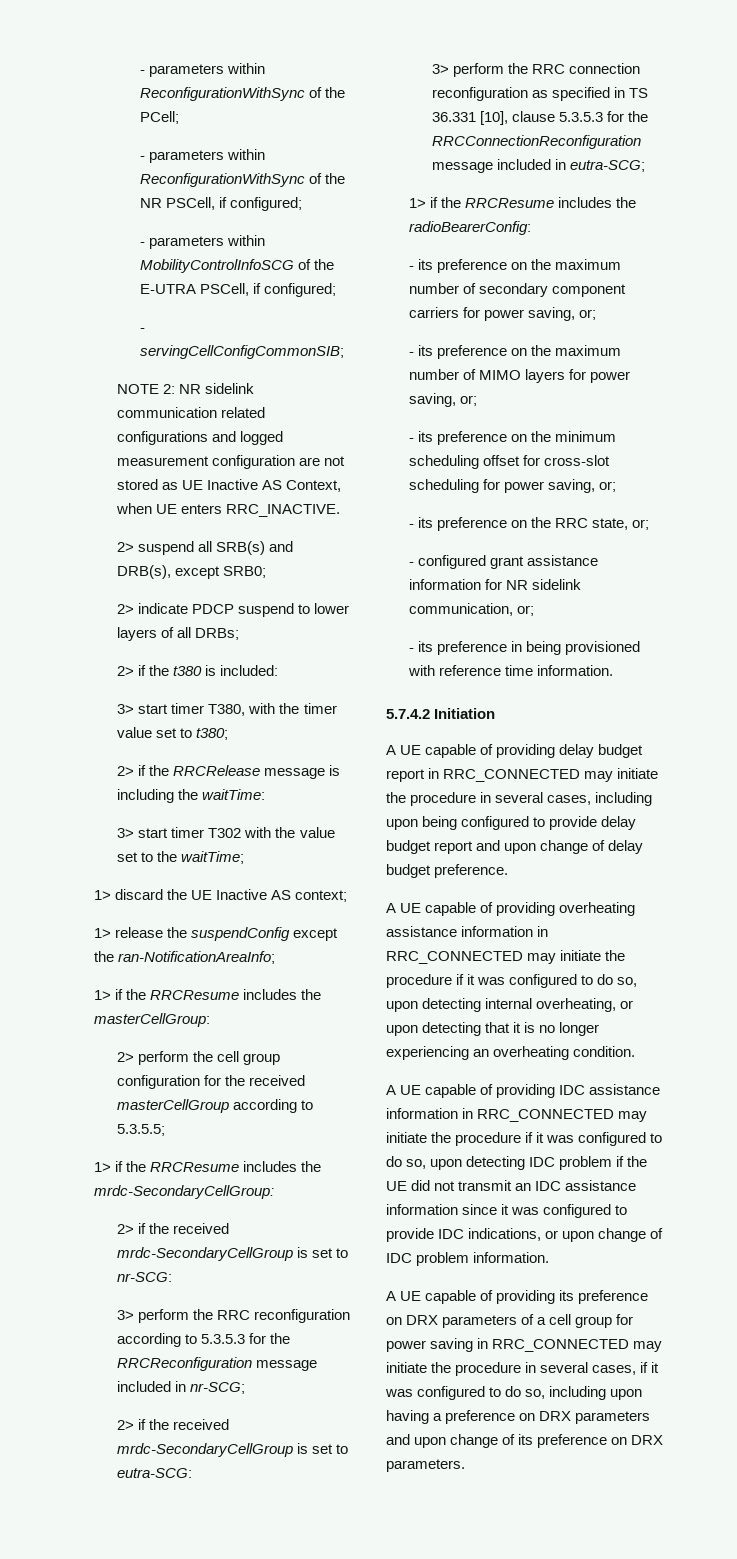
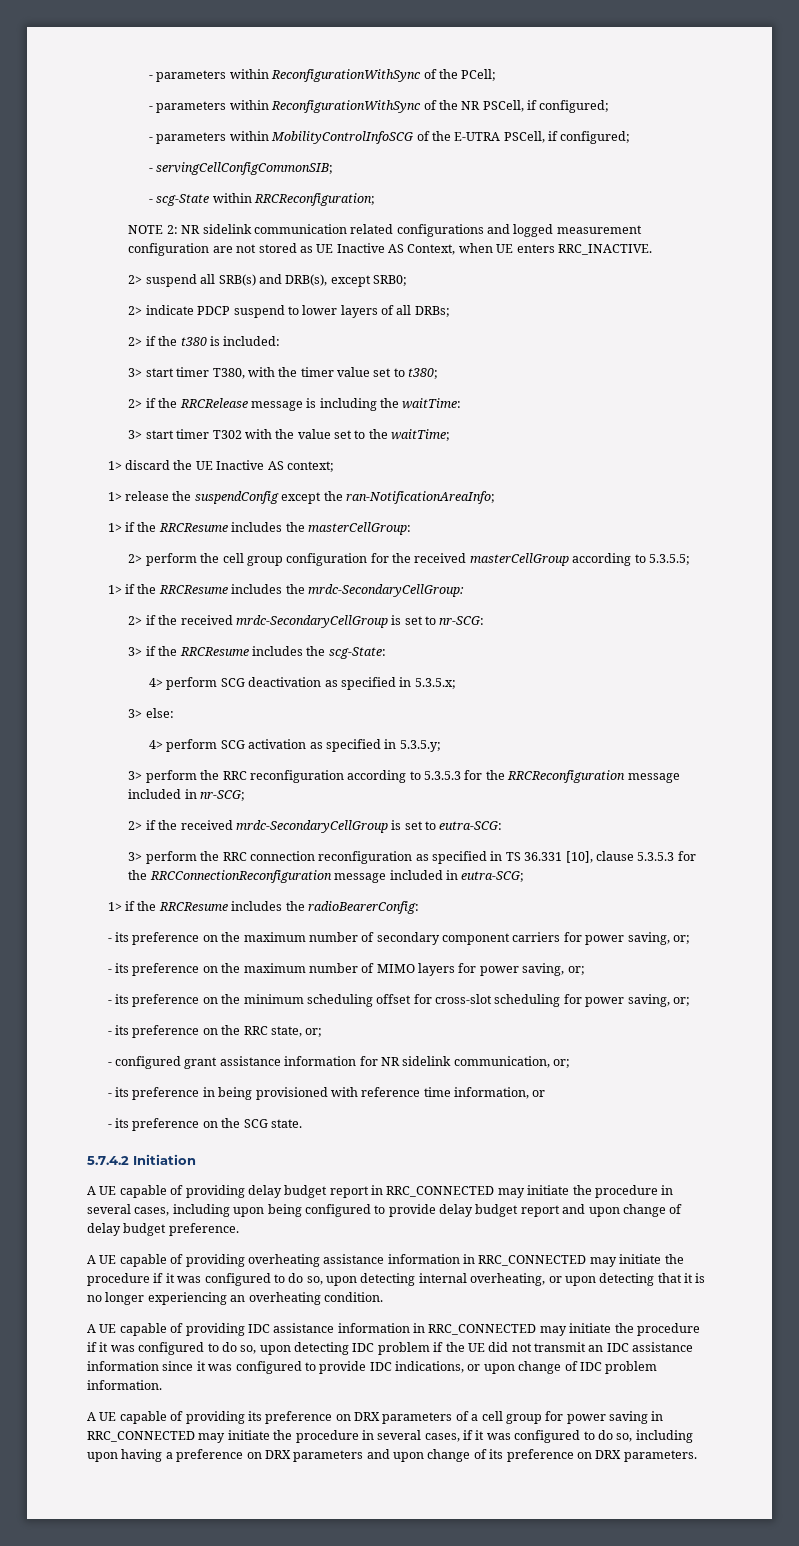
+ - scg-State within RRCReconfiguration;
+ 3> if the RRCResume includes the scg-State:
+ 4> perform SCG deactivation as specified in 5.3.5.x;
+ 3> else:
+ 4> perform SCG activation as specified in 5.3.5.y;
- - its preference in being provisioned with reference time information.
+ - its preference in being provisioned with reference time information, or
+ - its preference on the SCG state.

